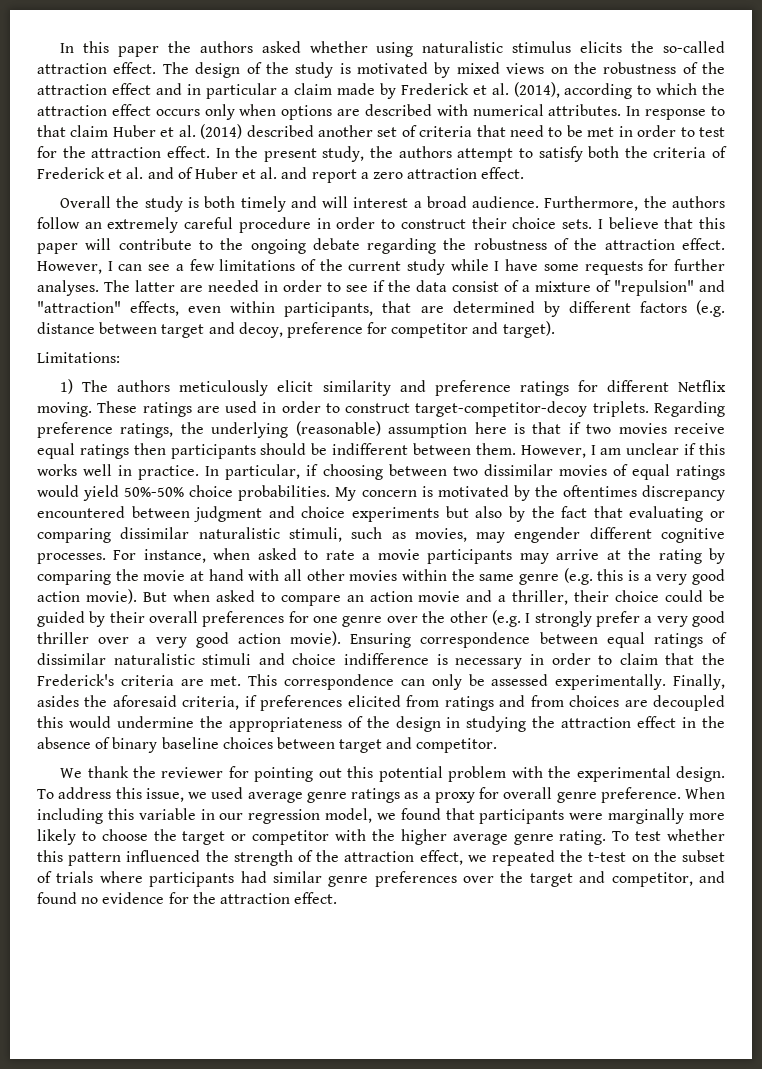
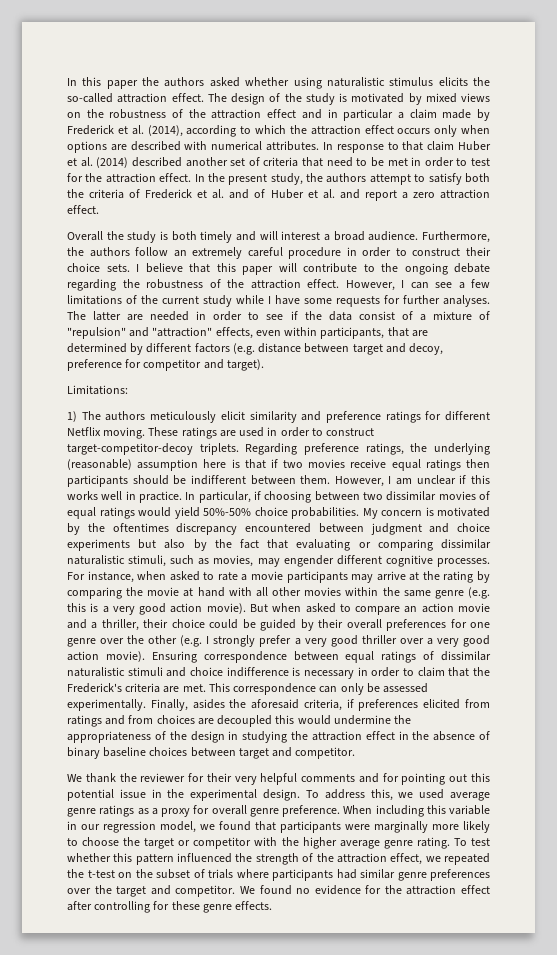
- We thank the reviewer for pointing out this potential problem with the experimental design.
+ We thank the reviewer for their very helpful comments and for pointing out this potential issue in the experimental design.
- To address this issue, we used average genre ratings as a proxy for overall genre preference.
+ To address this, we used average genre ratings as a proxy for overall genre preference.
- To test whether this pattern influenced the strength of the attraction effect, we repeated the t-test on the subset of trials where participants had similar genre preferences over the target and competitor, and found no evidence for the attraction effect.
+ To test whether this pattern influenced the strength of the attraction effect, we repeated the t-test on the subset of trials where participants had similar genre preferences over the target and competitor. We found no evidence for the attraction effect after controlling for these genre effects.

